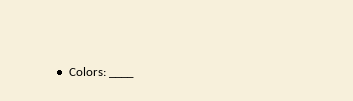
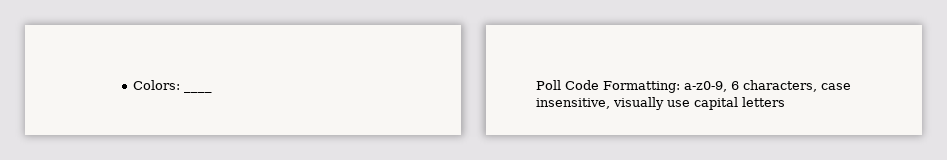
+ Poll Code Formatting: a-z0-9, 6 characters, case insensitive, visually use capital letters

